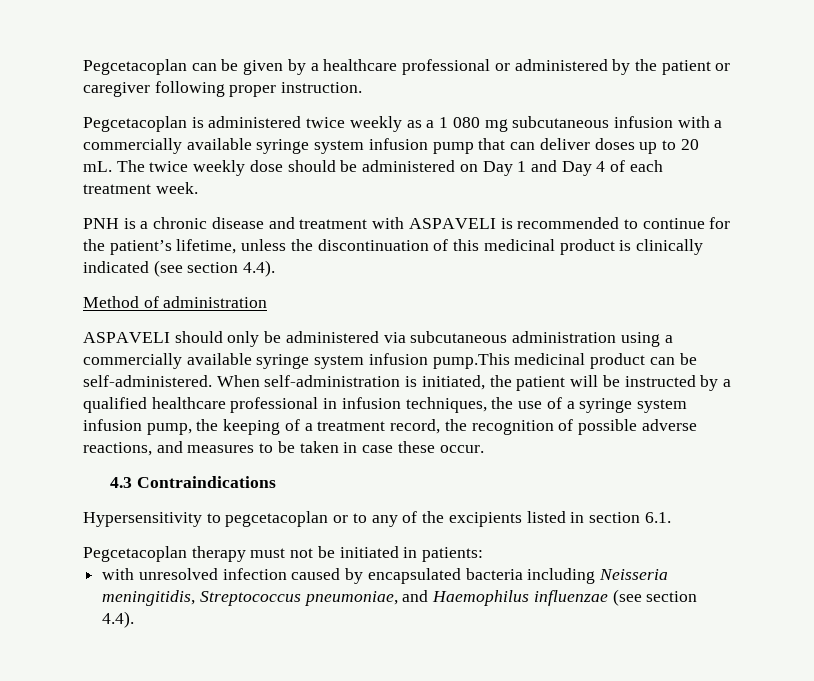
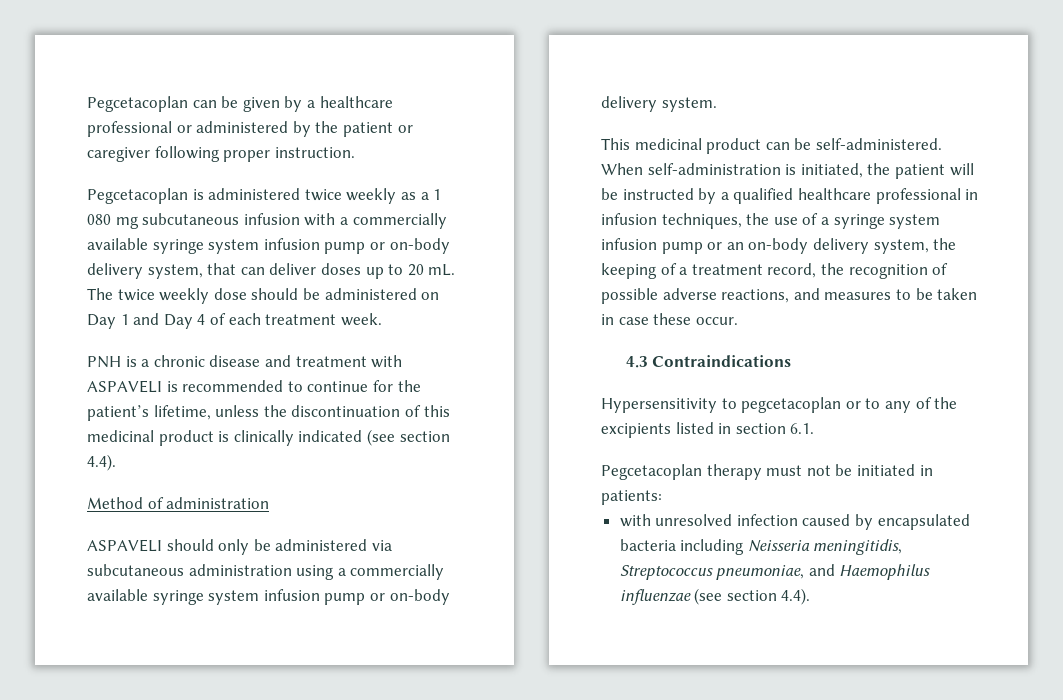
- Pegcetacoplan is administered twice weekly as a 1 080 mg subcutaneous infusion with a commercially available syringe system infusion pump that can deliver doses up to 20 mL.
+ Pegcetacoplan is administered twice weekly as a 1 080 mg subcutaneous infusion with a commercially available syringe system infusion pump or on-body delivery system, that can deliver doses up to 20 mL.
- ASPAVELI should only be administered via subcutaneous administration using a commercially available syringe system infusion pump.This medicinal product can be self-administered.
+ ASPAVELI should only be administered via subcutaneous administration using a commercially available syringe system infusion pump or on-body delivery system.
+ This medicinal product can be self-administered.
- When self-administration is initiated, the patient will be instructed by a qualified healthcare professional in infusion techniques, the use of a syringe system infusion pump, the keeping of a treatment record, the recognition of possible adverse reactions, and measures to be taken in case these occur.
+ When self-administration is initiated, the patient will be instructed by a qualified healthcare professional in infusion techniques, the use of a syringe system infusion pump or an on-body delivery system, the keeping of a treatment record, the recognition of possible adverse reactions, and measures to be taken in case these occur.

